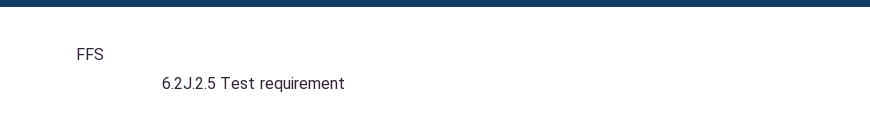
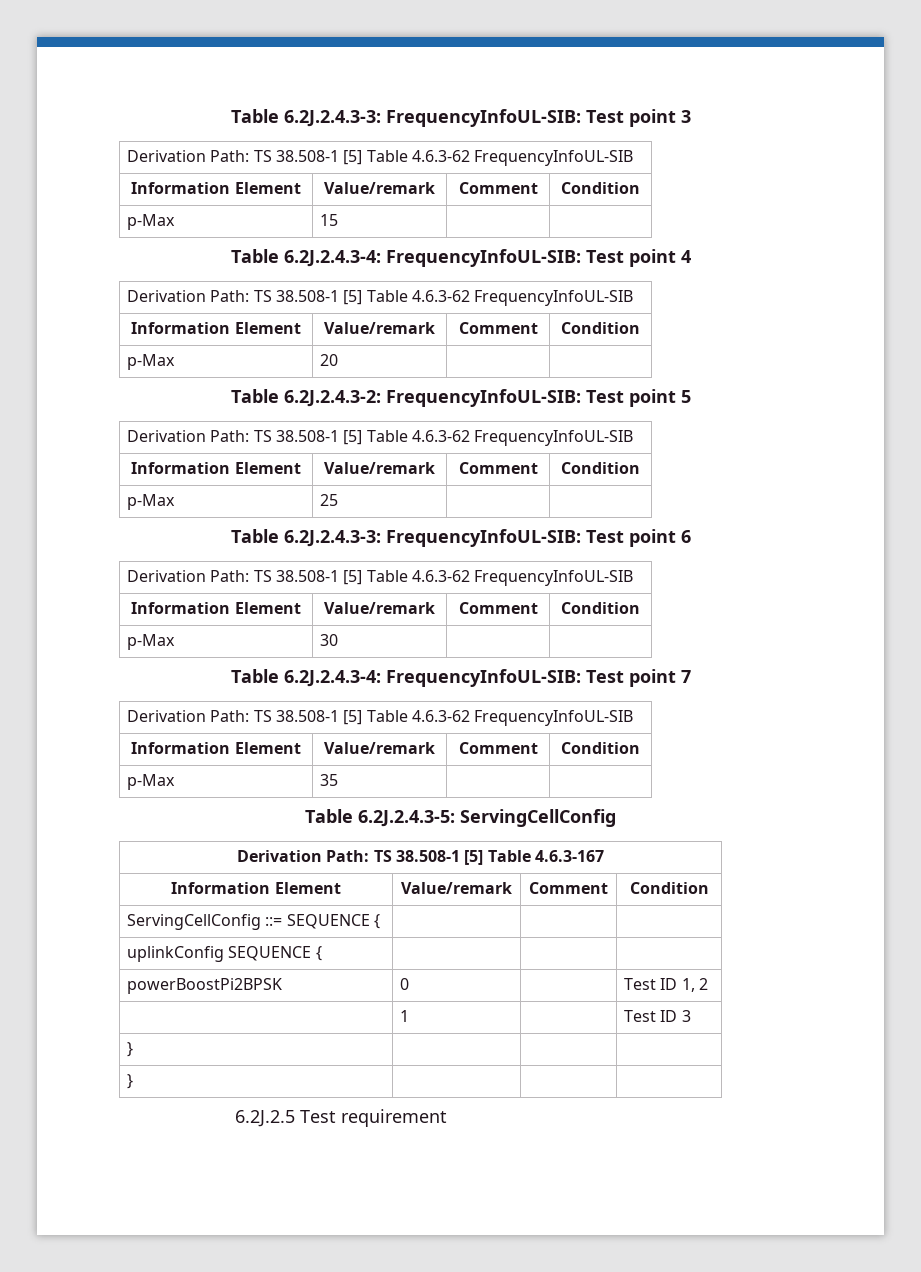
- FFS
+ Table 6.2J.2.4.3-3: FrequencyInfoUL-SIB: Test point 3
+ Derivation Path: TS 38.508-1 [5] Table 4.6.3-62 FrequencyInfoUL-SIB
+ Information Element | Value/remark | Comment | Condition
+ p-Max | 15 | |
+ Table 6.2J.2.4.3-4: FrequencyInfoUL-SIB: Test point 4
+ Derivation Path: TS 38.508-1 [5] Table 4.6.3-62 FrequencyInfoUL-SIB
+ Information Element | Value/remark | Comment | Condition
+ p-Max | 20 | |
+ Table 6.2J.2.4.3-2: FrequencyInfoUL-SIB: Test point 5
+ Derivation Path: TS 38.508-1 [5] Table 4.6.3-62 FrequencyInfoUL-SIB
+ Information Element | Value/remark | Comment | Condition
+ p-Max | 25 | |
+ Table 6.2J.2.4.3-3: FrequencyInfoUL-SIB: Test point 6
+ Derivation Path: TS 38.508-1 [5] Table 4.6.3-62 FrequencyInfoUL-SIB
+ Information Element | Value/remark | Comment | Condition
+ p-Max | 30 | |
+ Table 6.2J.2.4.3-4: FrequencyInfoUL-SIB: Test point 7
+ Derivation Path: TS 38.508-1 [5] Table 4.6.3-62 FrequencyInfoUL-SIB
+ Information Element | Value/remark | Comment | Condition
+ p-Max | 35 | |
+ Table 6.2J.2.4.3-5: ServingCellConfig
+ Derivation Path: TS 38.508-1 [5] Table 4.6.3-167
+ Information Element | Value/remark | Comment | Condition
+ ServingCellConfig ::= SEQUENCE { | | |
+ uplinkConfig SEQUENCE { | | |
+ powerBoostPi2BPSK | 0 | | Test ID 1, 2
+ | 1 | | Test ID 3
+ } | | |
+ } | | |

